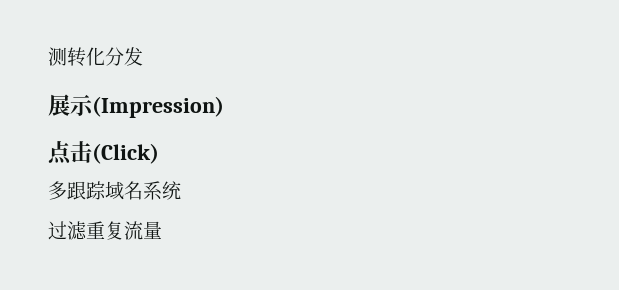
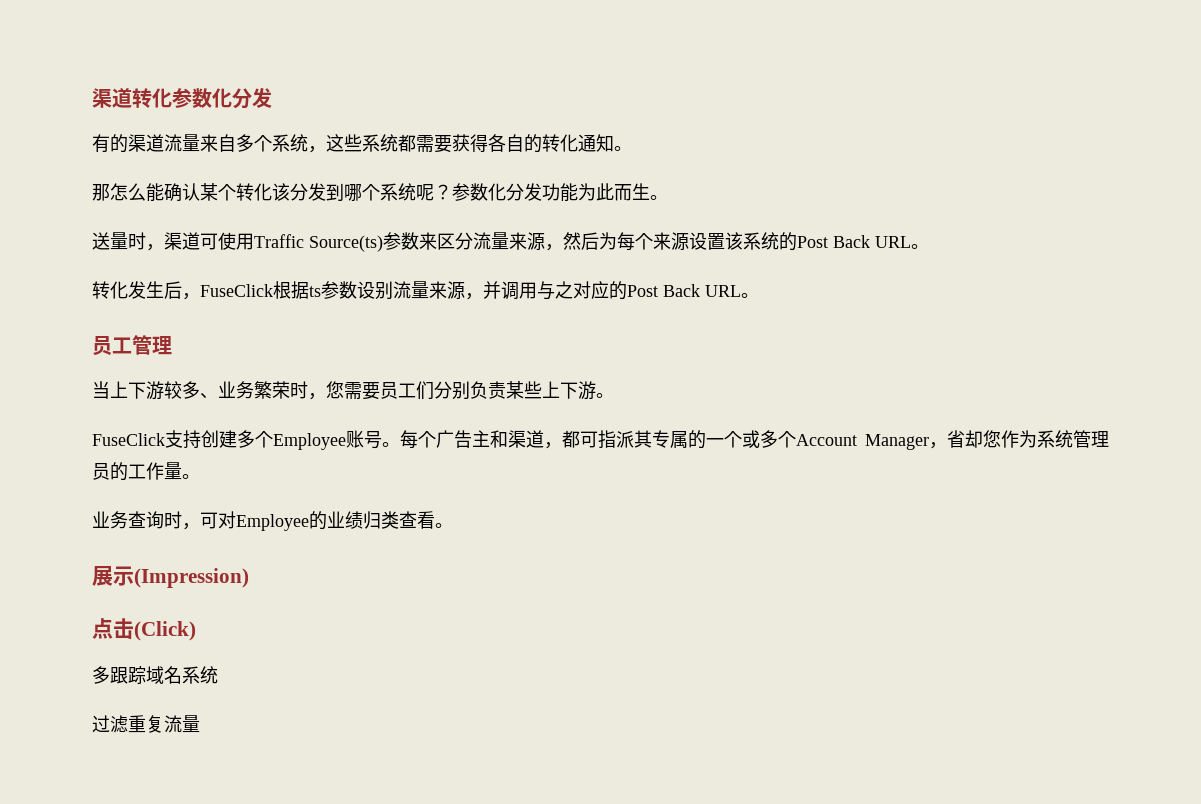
- 测转化分发
+ 渠道转化参数化分发
+ 有的渠道流量来自多个系统，这些系统都需要获得各自的转化通知。
+ 那怎么能确认某个转化该分发到哪个系统呢？参数化分发功能为此而生。
+ 送量时，渠道可使用Traffic Source(ts)参数来区分流量来源，然后为每个来源设置该系统的Post Back URL。
+ 转化发生后，FuseClick根据ts参数设别流量来源，并调用与之对应的Post Back URL。
+ 员工管理
+ 当上下游较多、业务繁荣时，您需要员工们分别负责某些上下游。
+ FuseClick支持创建多个Employee账号。每个广告主和渠道，都可指派其专属的一个或多个Account Manager，省却您作为系统管理员的工作量。
+ 业务查询时，可对Employee的业绩归类查看。

